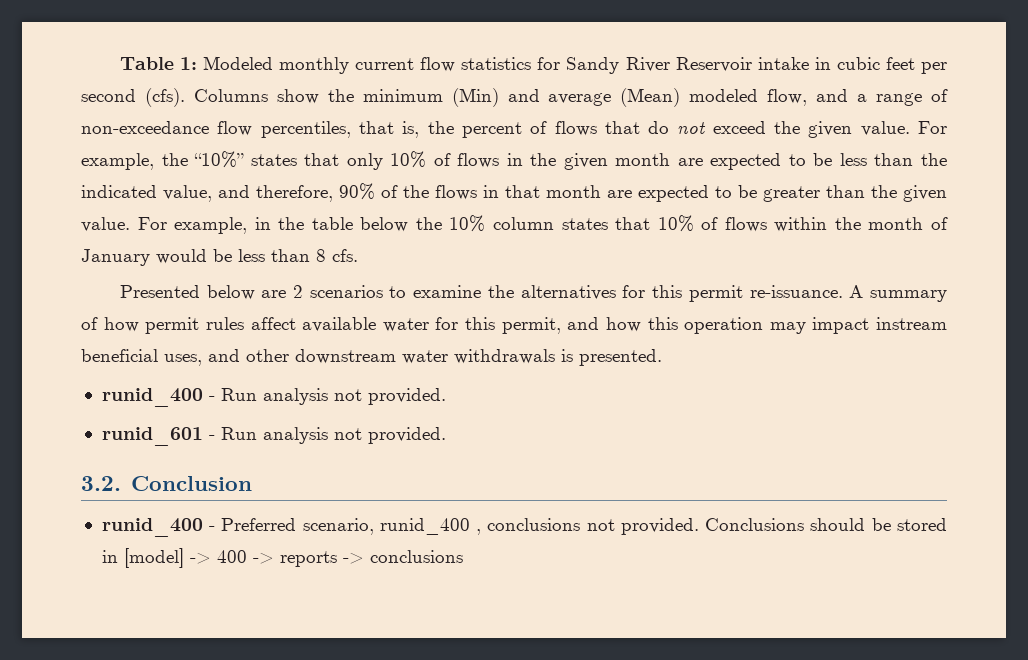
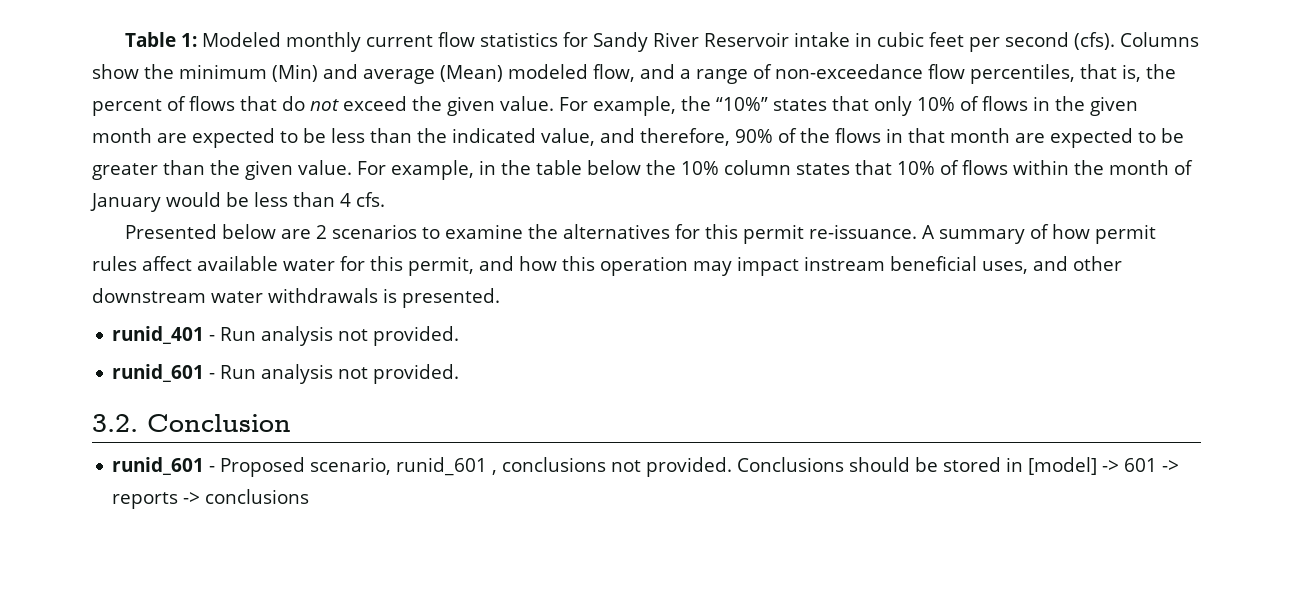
- For example, in the table below the 10% column states that 10% of flows within the month of January would be less than 8 cfs.
+ For example, in the table below the 10% column states that 10% of flows within the month of January would be less than 4 cfs.
- runid_400 - Run analysis not provided.
+ runid_401 - Run analysis not provided.
- runid_400 - Preferred scenario, runid_400 , conclusions not provided.
+ runid_601 - Proposed scenario, runid_601 , conclusions not provided.
- Conclusions should be stored in [model] -> 400 -> reports -> conclusions
+ Conclusions should be stored in [model] -> 601 -> reports -> conclusions

